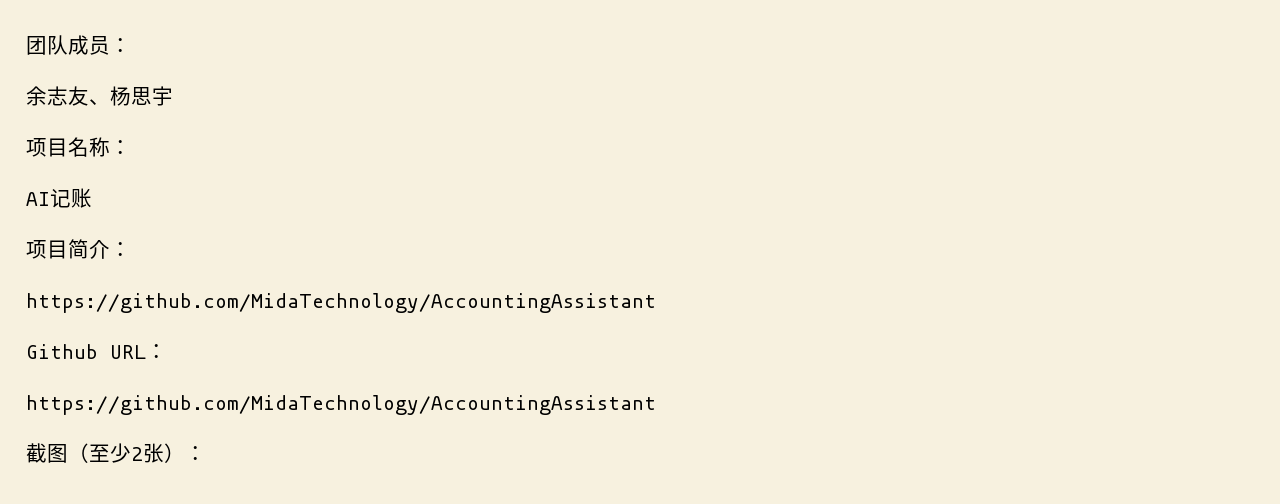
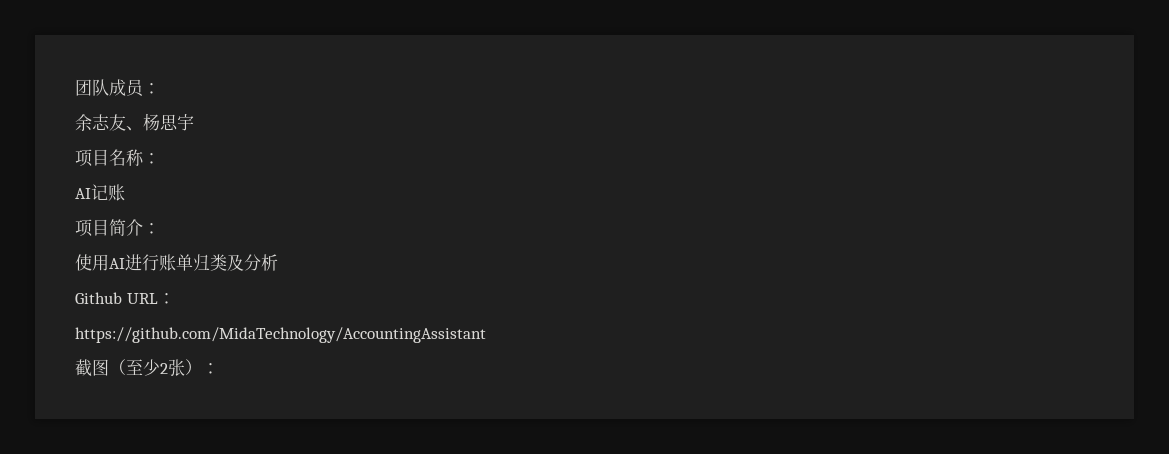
  项目简介：
- https://github.com/MidaTechnology/AccountingAssistant
+ 使用AI进行账单归类及分析

